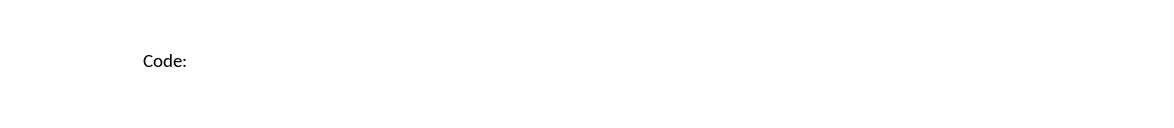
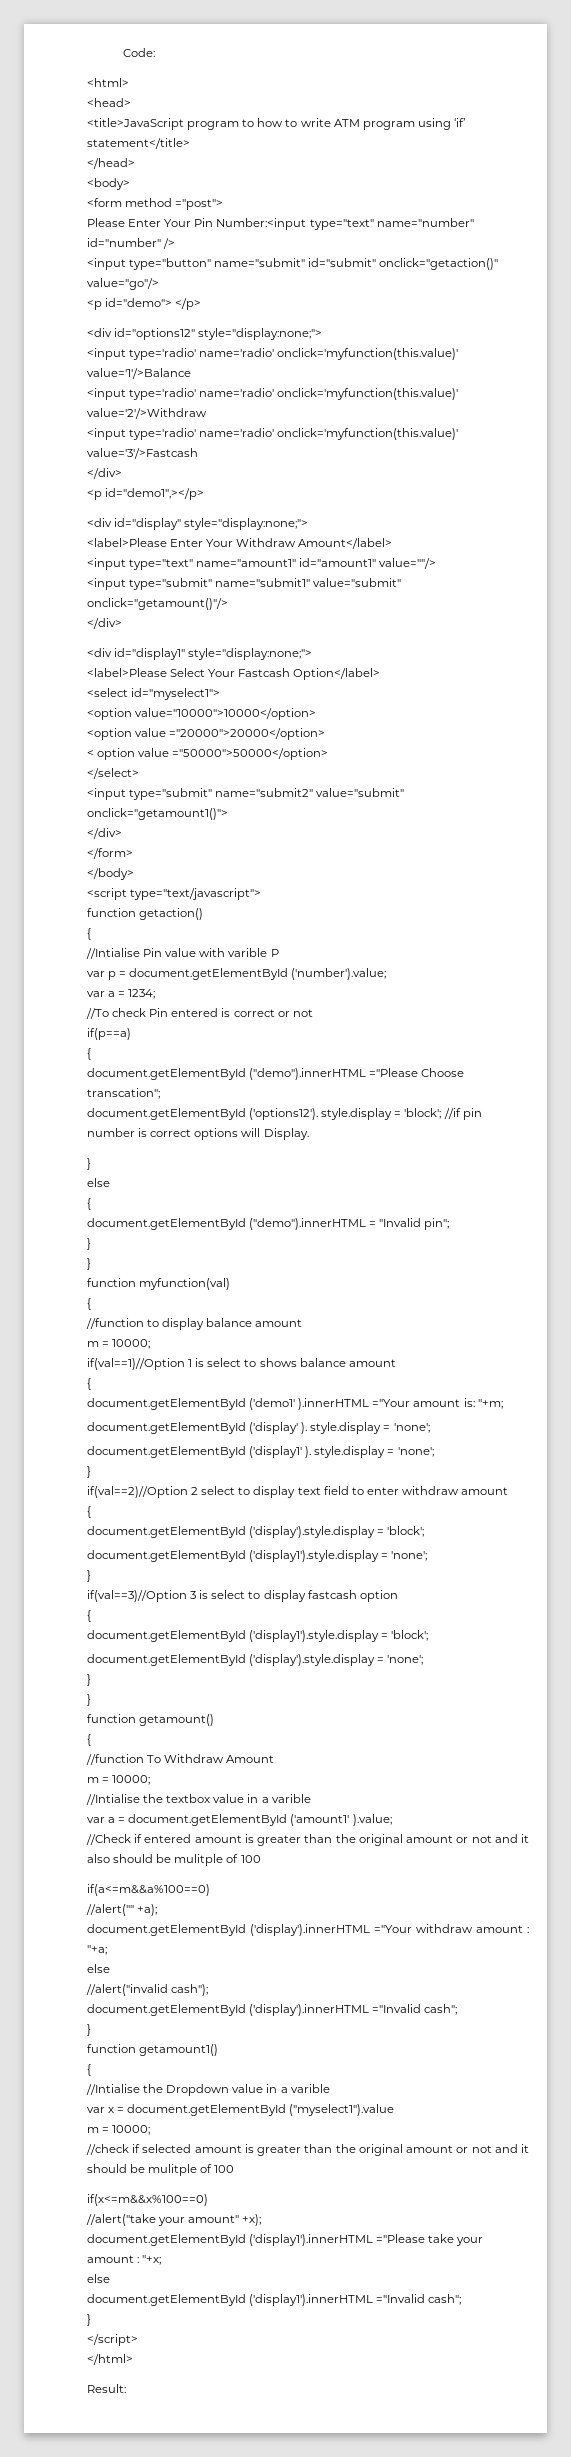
+ <html>
+ <head>
+ <title>JavaScript program to how to write ATM program using ‘if’ statement</title>
+ </head>
+ <body>
+ <form method ="post">
+ Please Enter Your Pin Number:<input type="text" name="number" id="number" />
+ <input type="button" name="submit" id="submit" onclick="getaction()" value="go"/>
+ <p id="demo"> </p>
+ <div id="options12" style="display:none;">
+ <input type='radio' name='radio' onclick='myfunction(this.value)' value='1'/>Balance
+ <input type='radio' name='radio' onclick='myfunction(this.value)' value='2'/>Withdraw
+ <input type='radio' name='radio' onclick='myfunction(this.value)' value='3'/>Fastcash
+ </div>
+ <p id="demo1",></p>
+ <div id="display" style="display:none;">
+ <label>Please Enter Your Withdraw Amount</label>
+ <input type="text" name="amount1" id="amount1" value=""/>
+ <input type="submit" name="submit1" value="submit" onclick="getamount()"/>
+ </div>
+ <div id="display1" style="display:none;">
+ <label>Please Select Your Fastcash Option</label>
+ <select id="myselect1">
+ <option value="10000">10000</option>
+ <option value ="20000">20000</option>
+ < option value ="50000">50000</option>
+ </select>
+ <input type="submit" name="submit2" value="submit" onclick="getamount1()">
+ </div>
+ </form>
+ </body>
+ <script type="text/javascript">
+ function getaction()
+ {
+ //Intialise Pin value with varible P
+ var p = document.getElementById ('number').value;
+ var a = 1234;
+ //To check Pin entered is correct or not
+ if(p==a)
+ {
+ document.getElementById ("demo").innerHTML ="Please Choose transcation";
+ document.getElementById ('options12'). style.display = 'block'; //if pin number is correct options will Display.
+ }
+ else
+ {
+ document.getElementById ("demo").innerHTML = "Invalid pin";
+ }
+ }
+ function myfunction(val)
+ {
+ //function to display balance amount
+ m = 10000;
+ if(val==1)//Option 1 is select to shows balance amount
+ {
+ document.getElementById ('demo1' ).innerHTML ="Your amount is: "+m;
+ document.getElementById ('display' ). style.display = 'none';
+ document.getElementById ('display1' ). style.display = 'none';
+ }
+ if(val==2)//Option 2 select to display text field to enter withdraw amount
+ {
+ document.getElementById ('display').style.display = 'block';
+ document.getElementById ('display1').style.display = 'none';
+ }
+ if(val==3)//Option 3 is select to display fastcash option
+ {
+ document.getElementById ('display1').style.display = 'block';
+ document.getElementById ('display').style.display = 'none';
+ }
+ }
+ function getamount()
+ {
+ //function To Withdraw Amount
+ m = 10000;
+ //Intialise the textbox value in a varible
+ var a = document.getElementById ('amount1' ).value;
+ //Check if entered amount is greater than the original amount or not and it also should be mulitple of 100
+ if(a<=m&&a%100==0)
+ //alert("" +a);
+ document.getElementById ('display').innerHTML ="Your withdraw amount : "+a;
+ else
+ //alert("invalid cash");
+ document.getElementById ('display').innerHTML ="Invalid cash";
+ }
+ function getamount1()
+ {
+ //Intialise the Dropdown value in a varible
+ var x = document.getElementById ("myselect1").value
+ m = 10000;
+ //check if selected amount is greater than the original amount or not and it should be mulitple of 100
+ if(x<=m&&x%100==0)
+ //alert("take your amount" +x);
+ document.getElementById ('display1').innerHTML ="Please take your amount : "+x;
+ else
+ document.getElementById ('display1').innerHTML ="Invalid cash";
+ }
+ </script>
+ </html>
+ Result:

